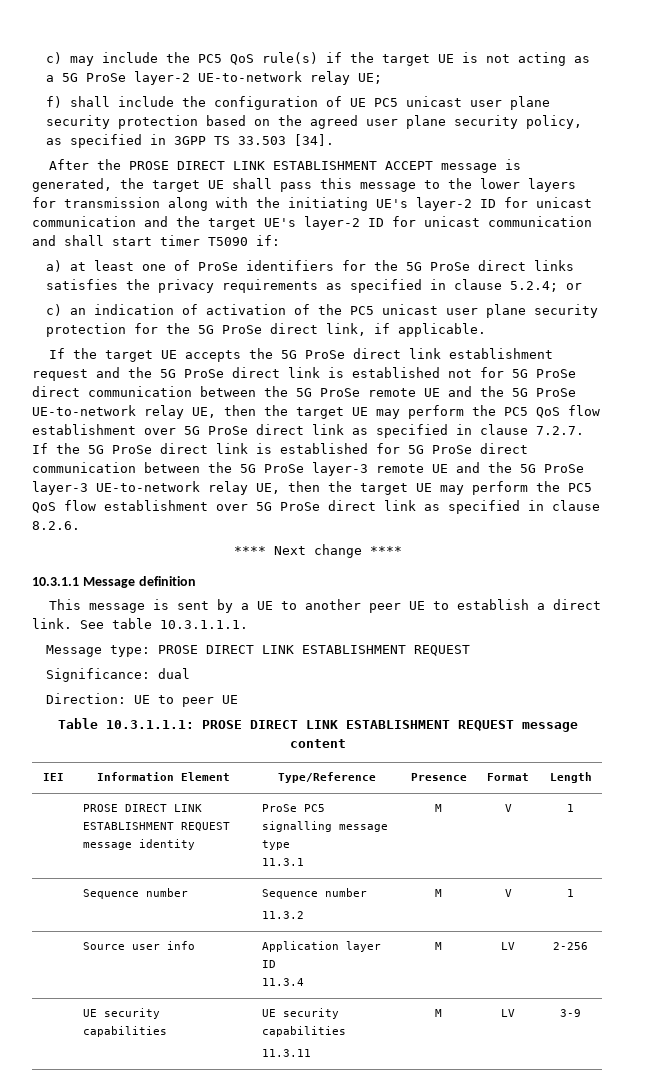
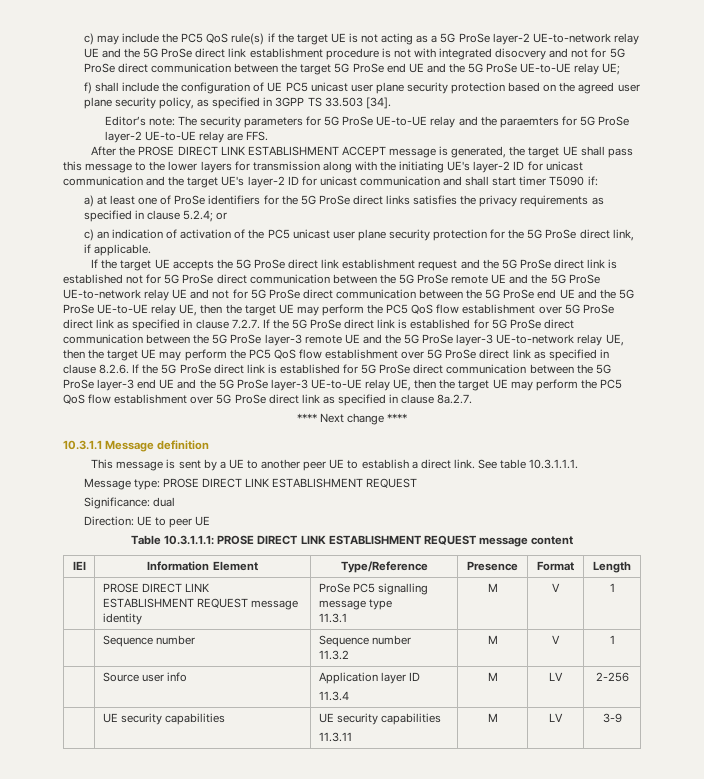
- c) may include the PC5 QoS rule(s) if the target UE is not acting as a 5G ProSe layer-2 UE-to-network relay UE;
+ c) may include the PC5 QoS rule(s) if the target UE is not acting as a 5G ProSe layer-2 UE-to-network relay UE and the 5G ProSe direct link establishment procedure is not with integrated disocvery and not for 5G ProSe direct communication between the target 5G ProSe end UE and the 5G ProSe UE-to-UE relay UE;
+ Editor’s note: The security parameters for 5G ProSe UE-to-UE relay and the paraemters for 5G ProSe layer-2 UE-to-UE relay are FFS.
- If the target UE accepts the 5G ProSe direct link establishment request and the 5G ProSe direct link is established not for 5G ProSe direct communication between the 5G ProSe remote UE and the 5G ProSe UE-to-network relay UE, then the target UE may perform the PC5 QoS flow establishment over 5G ProSe direct link as specified in clause 7.2.7. If the 5G ProSe direct link is established for 5G ProSe direct communication between the 5G ProSe layer-3 remote UE and the 5G ProSe layer-3 UE-to-network relay UE, then the target UE may perform the PC5 QoS flow establishment over 5G ProSe direct link as specified in clause 8.2.6.
+ If the target UE accepts the 5G ProSe direct link establishment request and the 5G ProSe direct link is established not for 5G ProSe direct communication between the 5G ProSe remote UE and the 5G ProSe UE-to-network relay UE and not for 5G ProSe direct communication between the 5G ProSe end UE and the 5G ProSe UE-to-UE relay UE, then the target UE may perform the PC5 QoS flow establishment over 5G ProSe direct link as specified in clause 7.2.7. If the 5G ProSe direct link is established for 5G ProSe direct communication between the 5G ProSe layer-3 remote UE and the 5G ProSe layer-3 UE-to-network relay UE, then the target UE may perform the PC5 QoS flow establishment over 5G ProSe direct link as specified in clause 8.2.6. If the 5G ProSe direct link is established for 5G ProSe direct communication between the 5G ProSe layer-3 end UE and the 5G ProSe layer-3 UE-to-UE relay UE, then the target UE may perform the PC5 QoS flow establishment over 5G ProSe direct link as specified in clause 8a.2.7.

